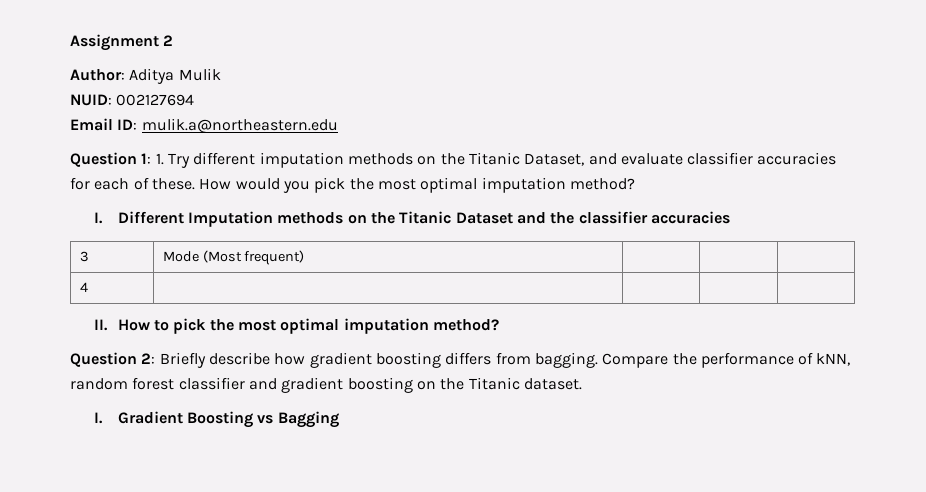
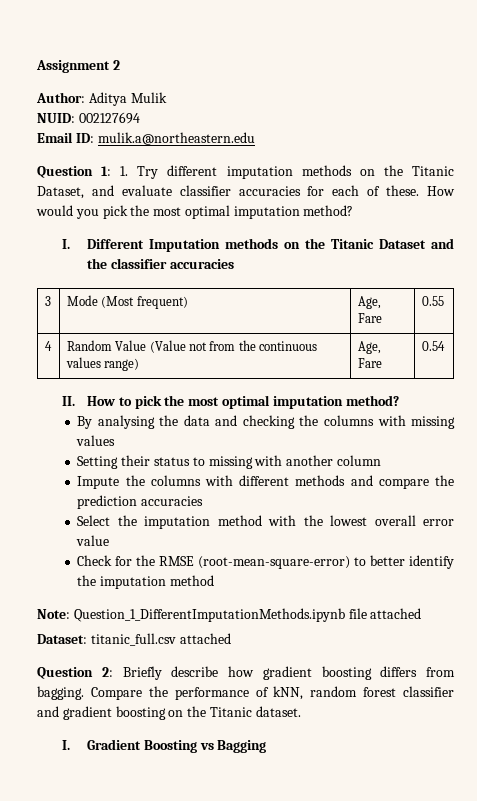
- 3 | Mode (Most frequent) | | |
- 4 | | | |
+ 3 | Mode (Most frequent) | Age, Fare | 0.55
+ 4 | Random Value (Value not from the continuous values range) | Age, Fare | 0.54
+ By analysing the data and checking the columns with missing values
+ Setting their status to missing with another column
+ Impute the columns with different methods and compare the prediction accuracies
+ Select the imputation method with the lowest overall error value
+ Check for the RMSE (root-mean-square-error) to better identify the imputation method
+ Note: Question_1_DifferentImputationMethods.ipynb file attached
+ Dataset: titanic_full.csv attached

